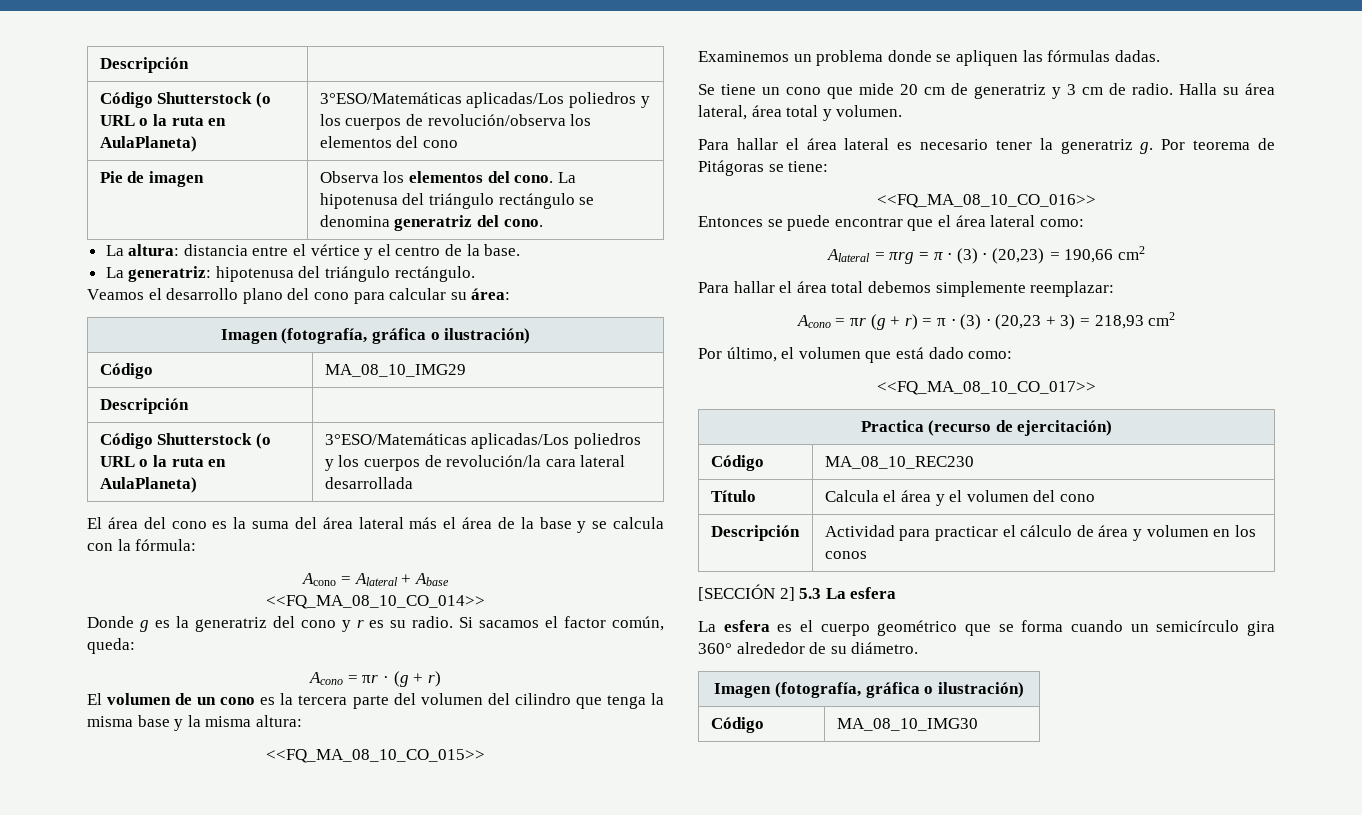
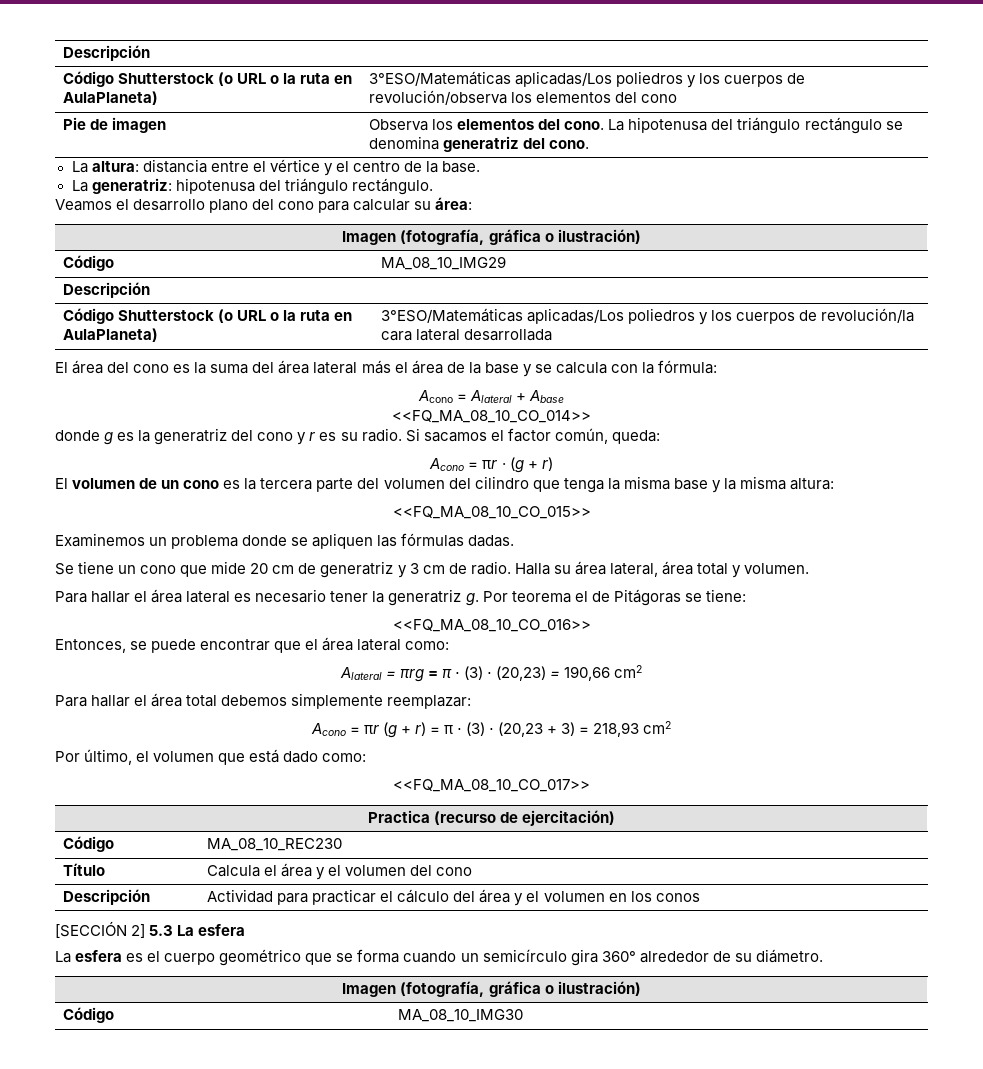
- Donde g es la generatriz del cono y r es su radio.
+ donde g es la generatriz del cono y r es su radio.
- Por teorema de Pitágoras se tiene:
+ Por teorema el de Pitágoras se tiene:
- Entonces se puede encontrar que el área lateral como:
+ Entonces, se puede encontrar que el área lateral como:
- Descripción | Actividad para practicar el cálculo de área y volumen en los conos
+ Descripción | Actividad para practicar el cálculo del área y el volumen en los conos

